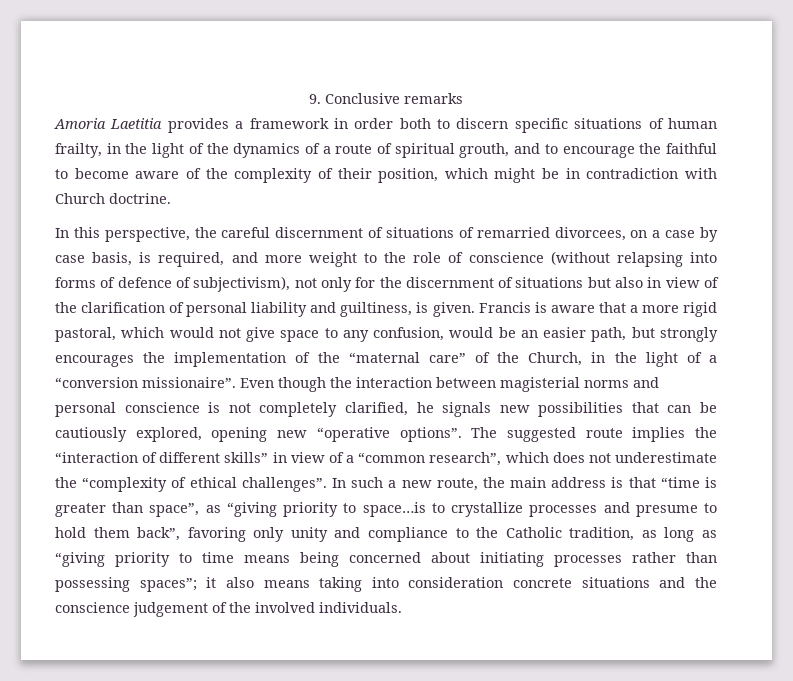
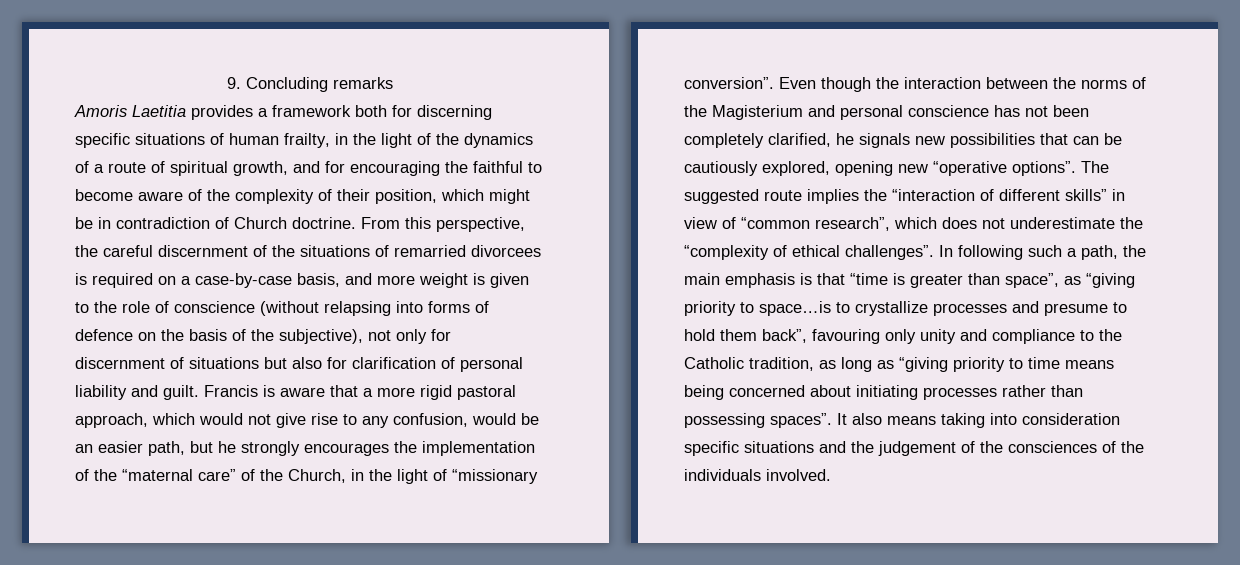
- 9. Conclusive remarks
+ 9. Concluding remarks
- Amoria Laetitia provides a framework in order both to discern specific situations of human frailty, in the light of the dynamics of a route of spiritual grouth, and to encourage the faithful to become aware of the complexity of their position, which might be in contradiction with Church doctrine.
- In this perspective, the careful discernment of situations of remarried divorcees, on a case by case basis, is required, and more weight to the role of conscience (without relapsing into forms of defence of subjectivism), not only for the discernment of situations but also in view of the clarification of personal liability and guiltiness, is given.
+ Amoris Laetitia provides a framework both for discerning specific situations of human frailty, in the light of the dynamics of a route of spiritual growth, and for encouraging the faithful to become aware of the complexity of their position, which might be in contradiction of Church doctrine. From this perspective, the careful discernment of the situations of remarried divorcees is required on a case-by-case basis, and more weight is given to the role of conscience (without relapsing into forms of defence on the basis of the subjective), not only for discernment of situations but also for clarification of personal liability and guilt.
- Francis is aware that a more rigid pastoral, which would not give space to any confusion, would be an easier path, but strongly encourages the implementation of the “maternal care” of the Church, in the light of a “conversion missionaire”.
+ Francis is aware that a more rigid pastoral approach, which would not give rise to any confusion, would be an easier path, but he strongly encourages the implementation of the “maternal care” of the Church, in the light of “missionary conversion”.
- Even though the interaction between magisterial norms and personal conscience is not completely clarified, he signals new possibilities that can be cautiously explored, opening new “operative options”.
+ Even though the interaction between the norms of the Magisterium and personal conscience has not been completely clarified, he signals new possibilities that can be cautiously explored, opening new “operative options”.
- The suggested route implies the “interaction of different skills” in view of a “common research”, which does not underestimate the “complexity of ethical challenges”.
+ The suggested route implies the “interaction of different skills” in view of “common research”, which does not underestimate the “complexity of ethical challenges”.
- In such a new route, the main address is that “time is greater than space”, as “giving priority to space…is to crystallize processes and presume to hold them back”, favoring only unity and compliance to the Catholic tradition, as long as “giving priority to time means being concerned about initiating processes rather than possessing spaces”; it also means taking into consideration concrete situations and the conscience judgement of the involved individuals.
+ In following such a path, the main emphasis is that “time is greater than space”, as “giving priority to space…is to crystallize processes and presume to hold them back”, favouring only unity and compliance to the Catholic tradition, as long as “giving priority to time means being concerned about initiating processes rather than possessing spaces”. It also means taking into consideration specific situations and the judgement of the consciences of the individuals involved.

